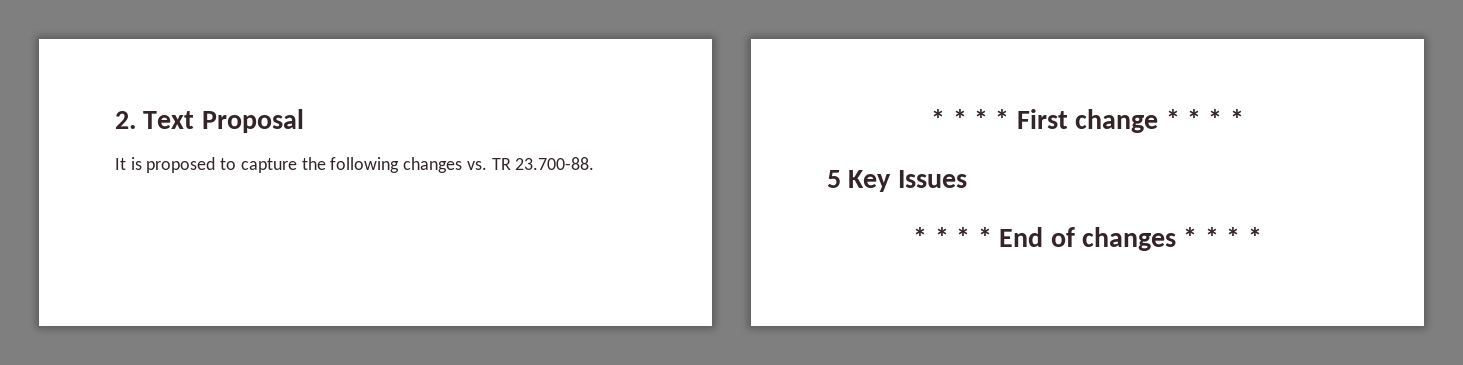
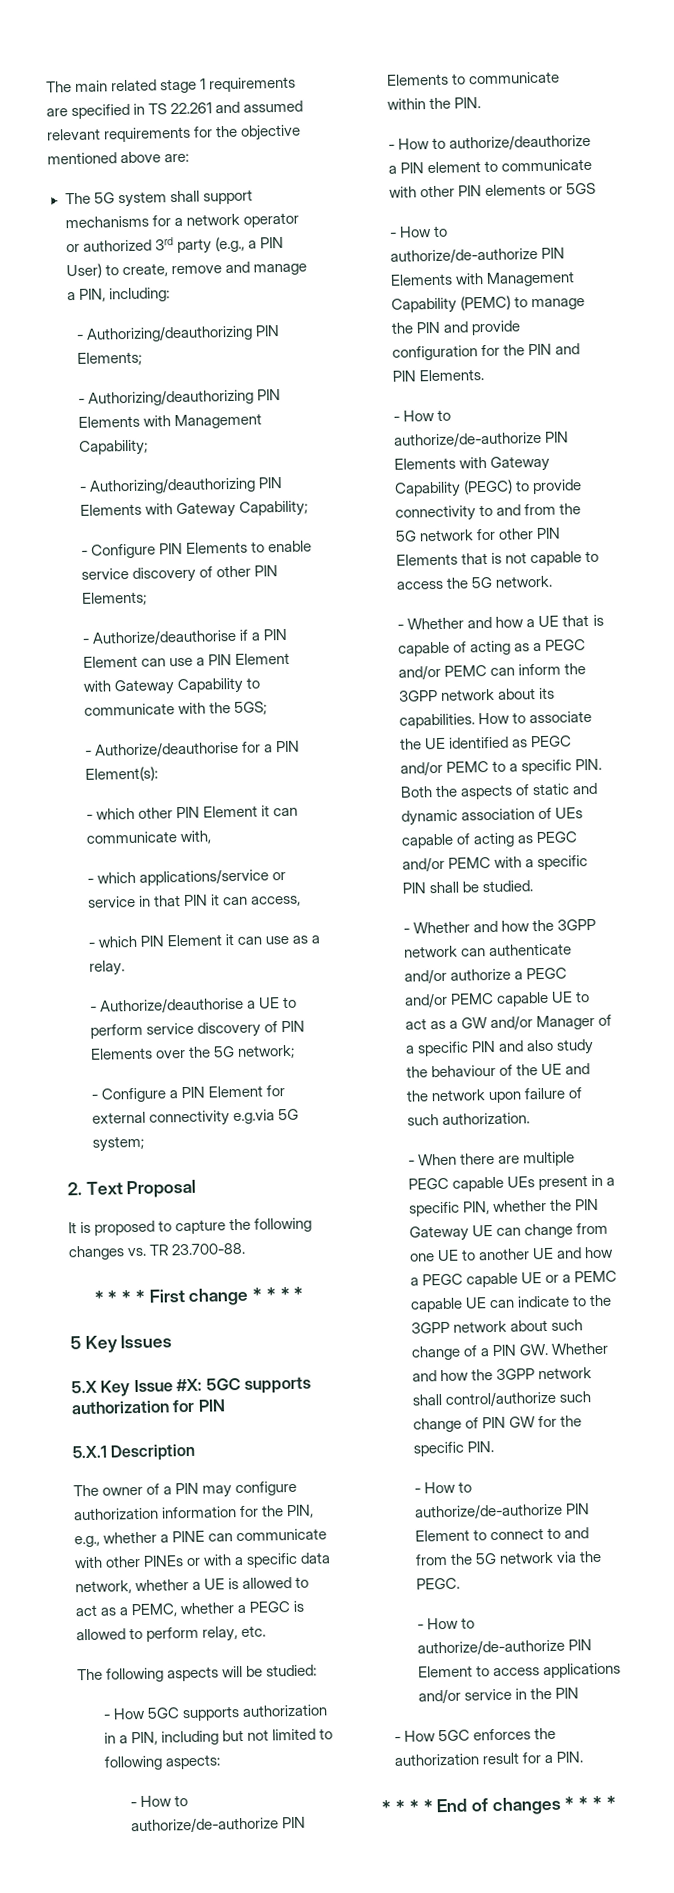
+ The main related stage 1 requirements are specified in TS 22.261 and assumed relevant requirements for the objective mentioned above are:
+ The 5G system shall support mechanisms for a network operator or authorized 3rd party (e.g., a PIN User) to create, remove and manage a PIN, including:
+ - Authorizing/deauthorizing PIN Elements;
+ - Authorizing/deauthorizing PIN Elements with Management Capability;
+ - Authorizing/deauthorizing PIN Elements with Gateway Capability;
+ - Configure PIN Elements to enable service discovery of other PIN Elements;
+ - Authorize/deauthorise if a PIN Element can use a PIN Element with Gateway Capability to communicate with the 5GS;
+ - Authorize/deauthorise for a PIN Element(s):
+ - which other PIN Element it can communicate with,
+ - which applications/service or service in that PIN it can access,
+ - which PIN Element it can use as a relay.
+ - Authorize/deauthorise a UE to perform service discovery of PIN Elements over the 5G network;
+ - Configure a PIN Element for external connectivity e.g.via 5G system;
+ 5.X Key Issue #X: 5GC supports authorization for PIN
+ 5.X.1 Description
+ The owner of a PIN may configure authorization information for the PIN, e.g., whether a PINE can communicate with other PINEs or with a specific data network, whether a UE is allowed to act as a PEMC, whether a PEGC is allowed to perform relay, etc.
+ The following aspects will be studied:
+ - How 5GC supports authorization in a PIN, including but not limited to following aspects:
+ - How to authorize/de-authorize PIN Elements to communicate within the PIN.
+ - How to authorize/deauthorize a PIN element to communicate with other PIN elements or 5GS
+ - How to authorize/de-authorize PIN Elements with Management Capability (PEMC) to manage the PIN and provide configuration for the PIN and PIN Elements.
+ - How to authorize/de-authorize PIN Elements with Gateway Capability (PEGC) to provide connectivity to and from the 5G network for other PIN Elements that is not capable to access the 5G network.
+ - Whether and how a UE that is capable of acting as a PEGC and/or PEMC can inform the 3GPP network about its capabilities. How to associate the UE identified as PEGC and/or PEMC to a specific PIN. Both the aspects of static and dynamic association of UEs capable of acting as PEGC and/or PEMC with a specific PIN shall be studied.
+ - Whether and how the 3GPP network can authenticate and/or authorize a PEGC and/or PEMC capable UE to act as a GW and/or Manager of a specific PIN and also study the behaviour of the UE and the network upon failure of such authorization.
+ - When there are multiple PEGC capable UEs present in a specific PIN, whether the PIN Gateway UE can change from one UE to another UE and how a PEGC capable UE or a PEMC capable UE can indicate to the 3GPP network about such change of a PIN GW. Whether and how the 3GPP network shall control/authorize such change of PIN GW for the specific PIN.
+ - How to authorize/de-authorize PIN Element to connect to and from the 5G network via the PEGC.
+ - How to authorize/de-authorize PIN Element to access applications and/or service in the PIN
+ - How 5GC enforces the authorization result for a PIN.

